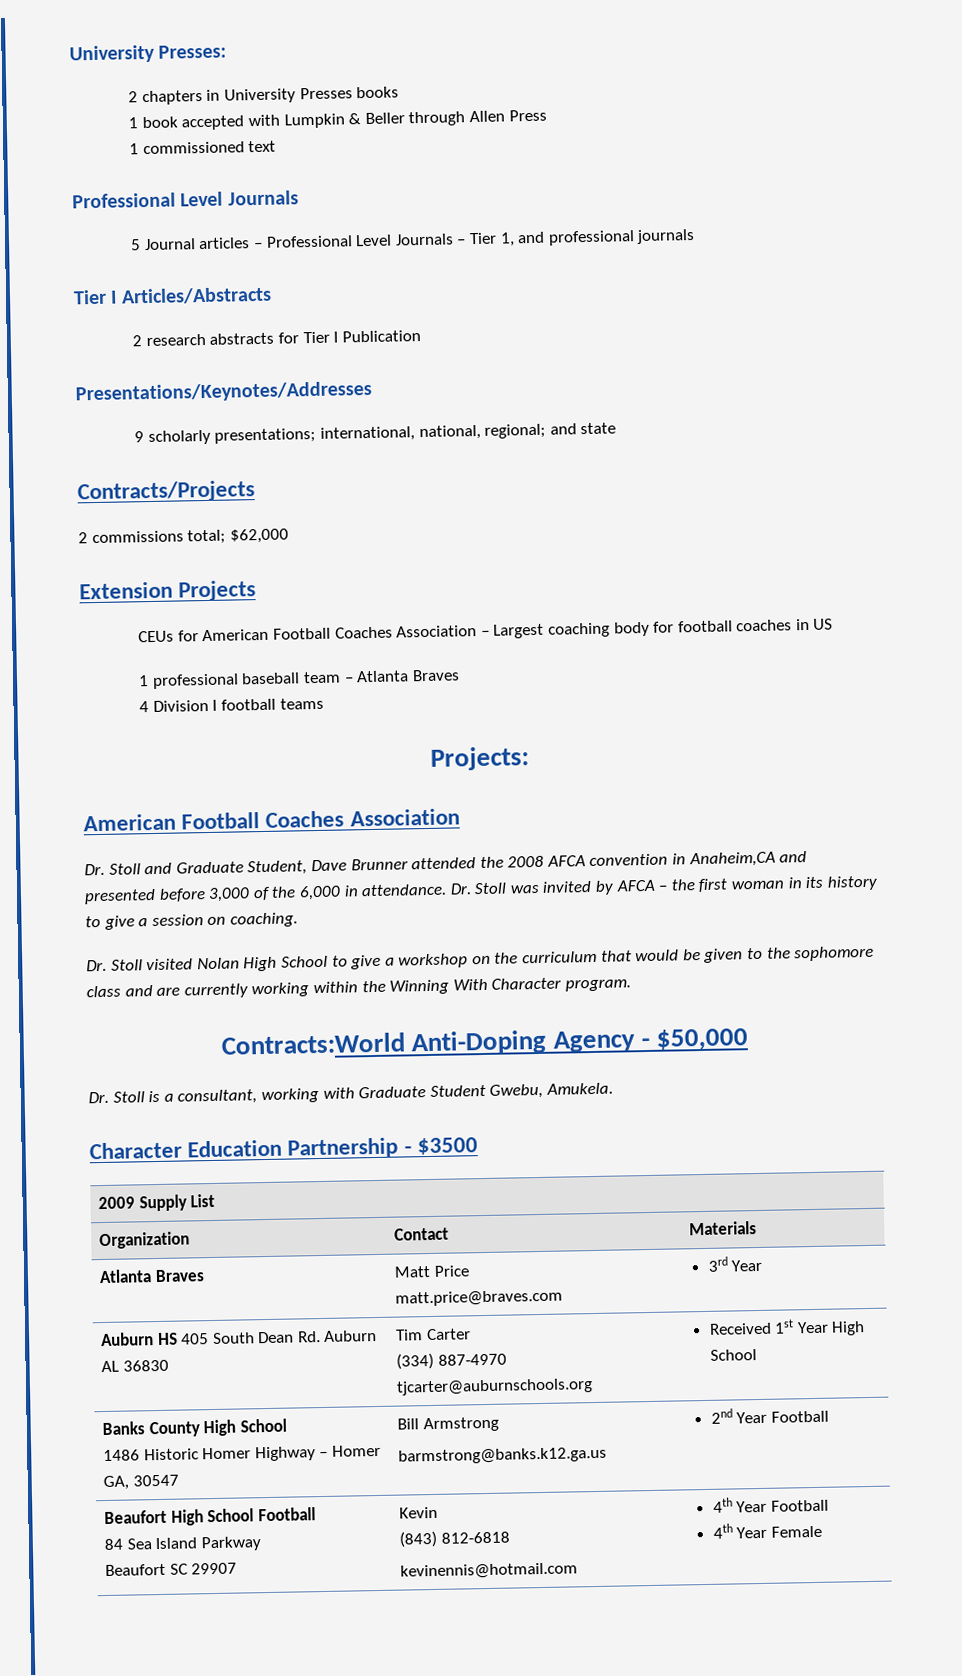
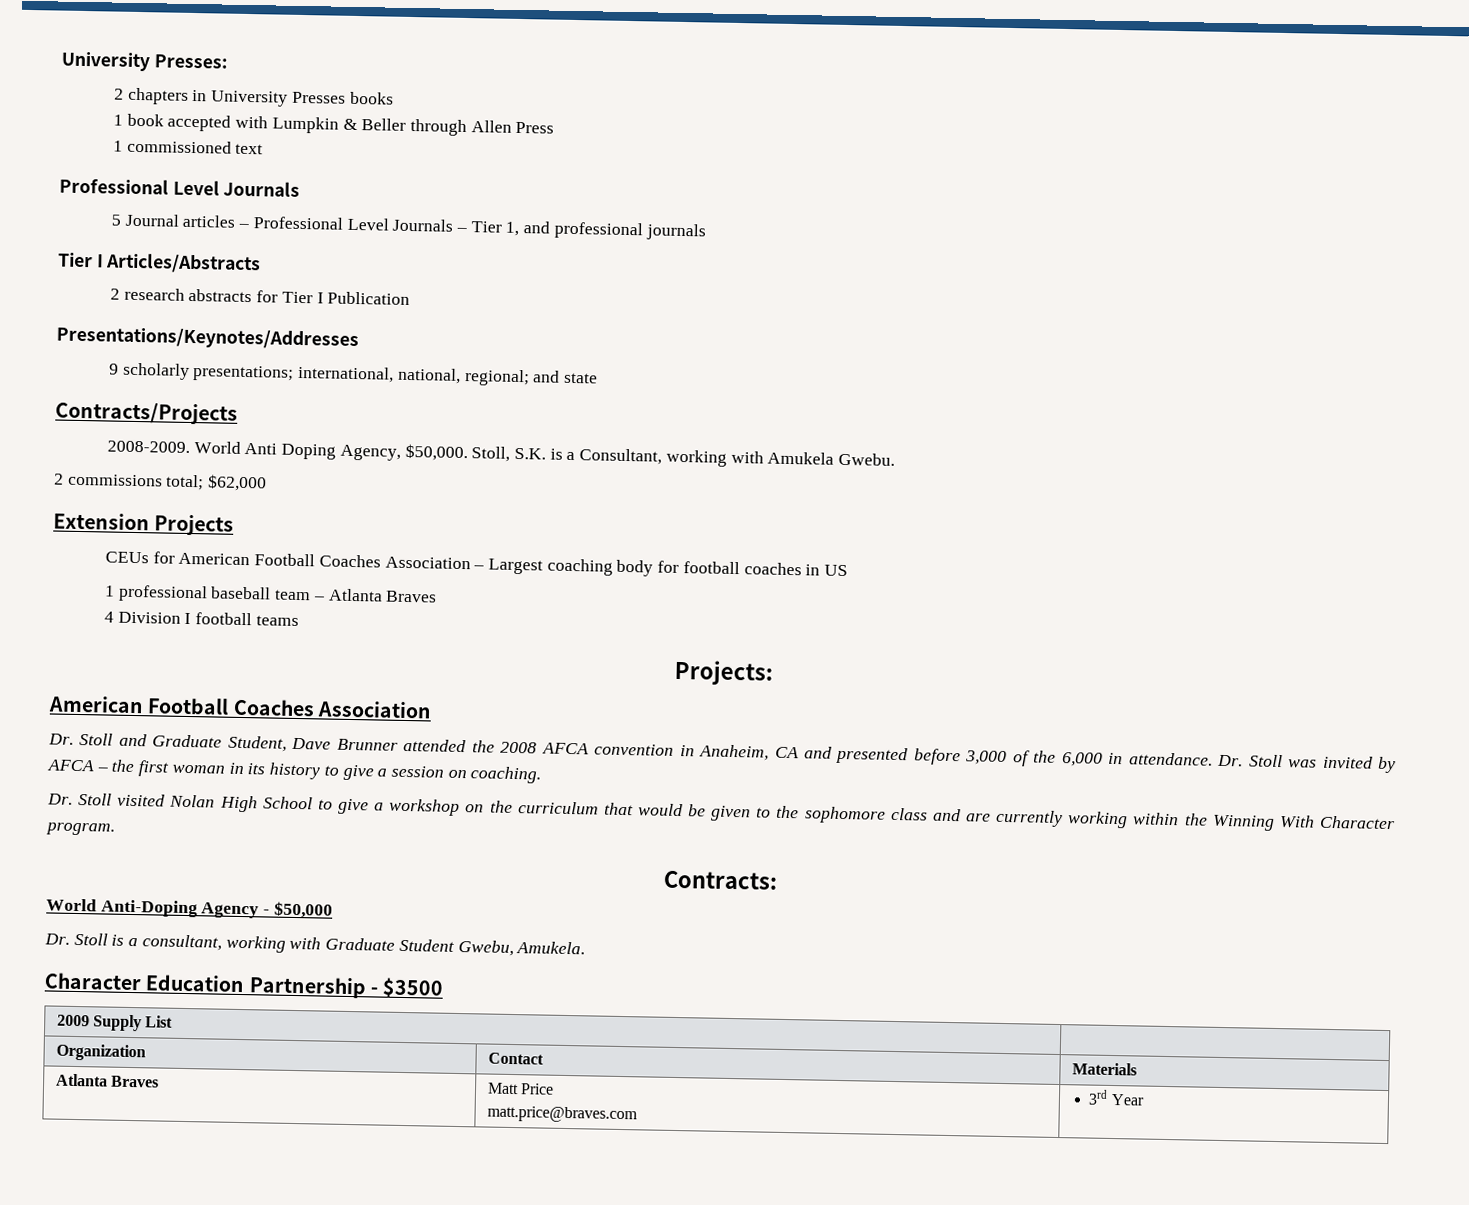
+ 2008-2009. World Anti Doping Agency, $50,000. Stoll, S.K. is a Consultant, working with Amukela Gwebu.
- Dr. Stoll and Graduate Student, Dave Brunner attended the 2008 AFCA convention in Anaheim,CA and presented before 3,000 of the 6,000 in attendance.
+ Dr. Stoll and Graduate Student, Dave Brunner attended the 2008 AFCA convention in Anaheim, CA and presented before 3,000 of the 6,000 in attendance.
- Contracts:World Anti-Doping Agency - $50,000
+ Contracts:
+ World Anti-Doping Agency - $50,000
- Auburn HS 405 South Dean Rd. Auburn AL 36830 | Tim Carter
- (334) 887-4970 tjcarter@auburnschools.org | Received 1st Year High School
- Banks County High School
- 1486 Historic Homer Highway – Homer GA, 30547 | Bill Armstrong
- barmstrong@banks.k12.ga.us | 2nd Year Football
- Beaufort High School Football
- 84 Sea Island Parkway
- Beaufort SC 29907 | Kevin
- (843) 812-6818
- kevinennis@hotmail.com | 4th Year Football
- 4th Year Female

